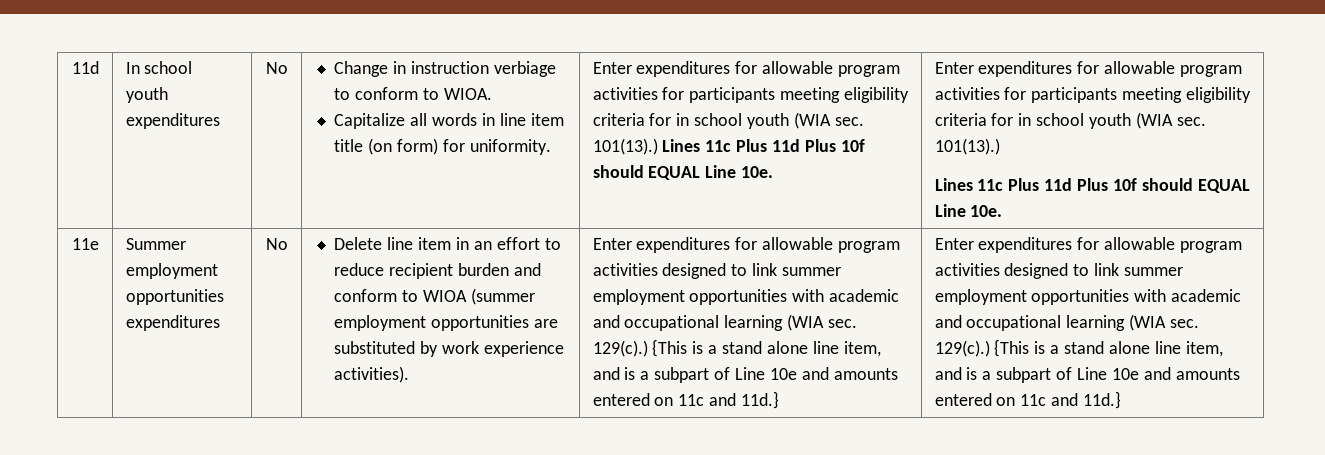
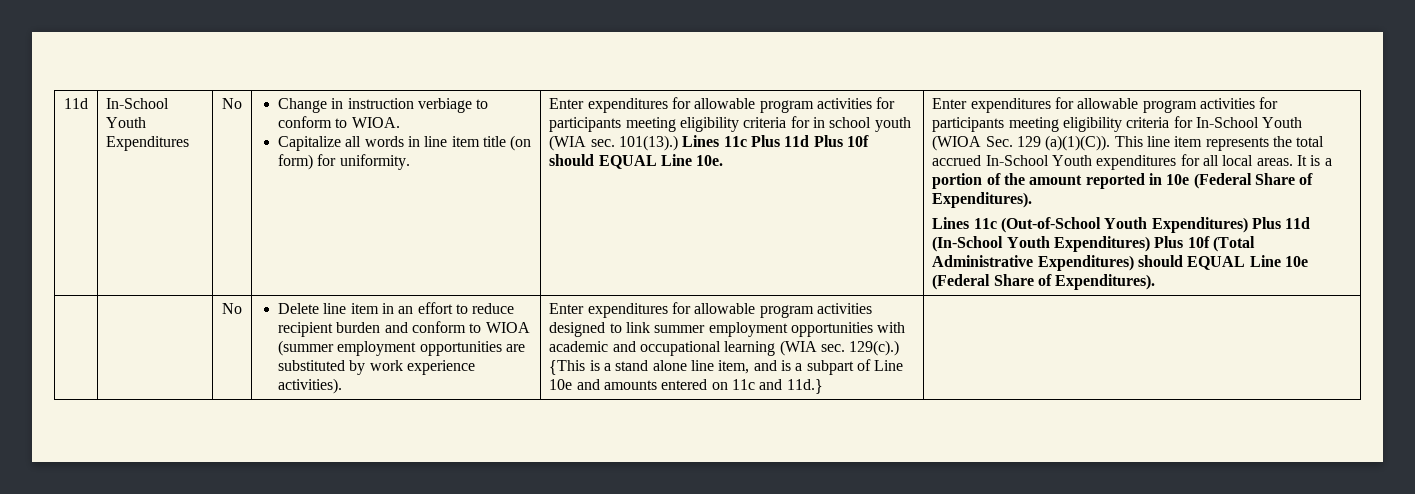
- In school youth expenditures
+ In-School Youth Expenditures
- Lines 11c Plus 11d Plus 10f should EQUAL Line 10e. | Enter expenditures for allowable program activities for participants meeting eligibility criteria for in school youth (WIA sec. 101(13).)
- Lines 11c Plus 11d Plus 10f should EQUAL Line 10e.
- 11e | Summer employment opportunities expenditures
+ Lines 11c Plus 11d Plus 10f should EQUAL Line 10e. | Enter expenditures for allowable program activities for participants meeting eligibility criteria for In-School Youth (WIOA Sec. 129 (a)(1)(C)). This line item represents the total accrued In-School Youth expenditures for all local areas. It is a portion of the amount reported in 10e (Federal Share of Expenditures).
+ Lines 11c (Out-of-School Youth Expenditures) Plus 11d (In-School Youth Expenditures) Plus 10f (Total Administrative Expenditures) should EQUAL Line 10e (Federal Share of Expenditures).
- {This is a stand alone line item, and is a subpart of Line 10e and amounts entered on 11c and 11d.} | Enter expenditures for allowable program activities designed to link summer employment opportunities with academic and occupational learning (WIA sec. 129(c).) {This is a stand alone line item, and is a subpart of Line 10e and amounts entered on 11c and 11d.}
+ {This is a stand alone line item, and is a subpart of Line 10e and amounts entered on 11c and 11d.}

